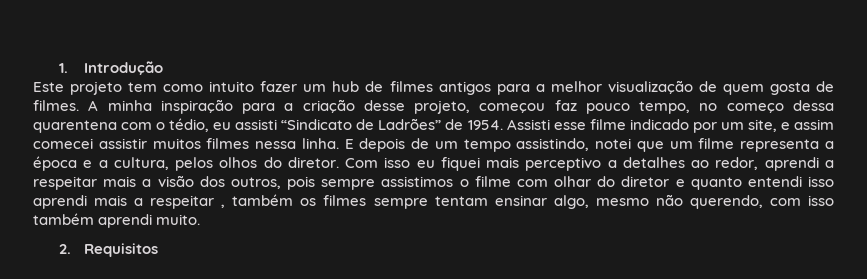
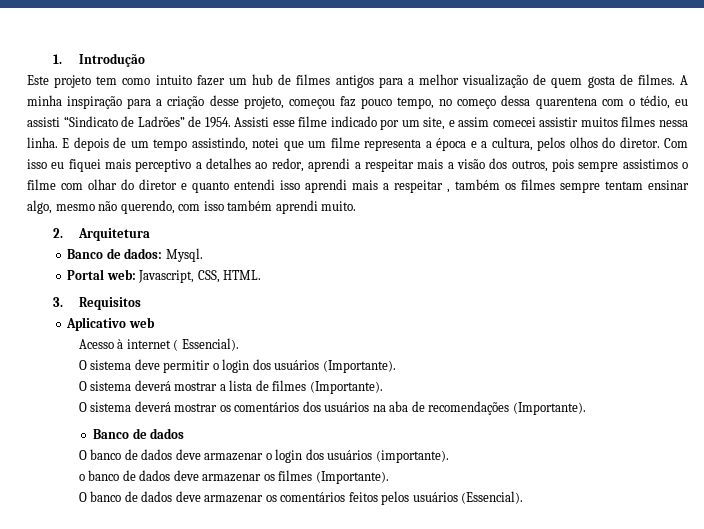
- 2. Requisitos
+ 2. Arquitetura
+ Banco de dados: Mysql.
+ Portal web: Javascript, CSS, HTML.
+ 3. Requisitos
+ Aplicativo web
+ Acesso à internet ( Essencial).
+ O sistema deve permitir o login dos usuários (Importante).
+ O sistema deverá mostrar a lista de filmes (Importante).
+ O sistema deverá mostrar os comentários dos usuários na aba de recomendações (Importante).
+ Banco de dados
+ O banco de dados deve armazenar o login dos usuários (importante).
+ o banco de dados deve armazenar os filmes (Importante).
+ O banco de dados deve armazenar os comentários feitos pelos usuários (Essencial).

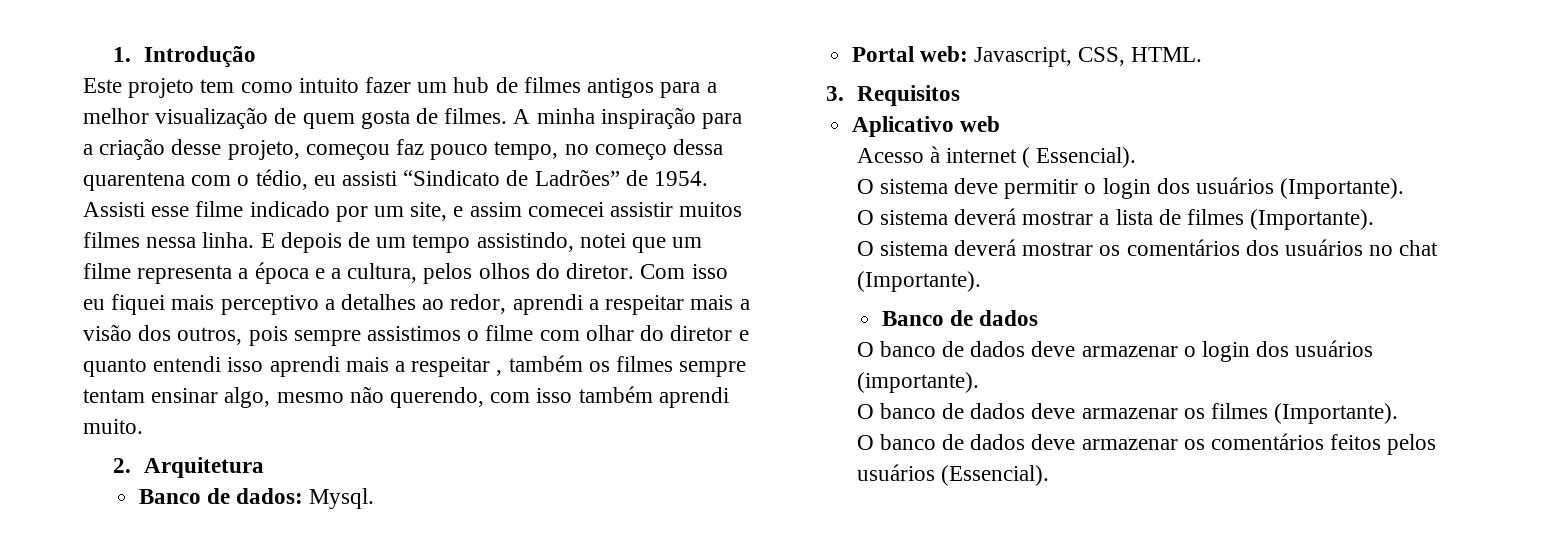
- O sistema deverá mostrar os comentários dos usuários na aba de recomendações (Importante).
+ O sistema deverá mostrar os comentários dos usuários no chat (Importante).
- o banco de dados deve armazenar os filmes (Importante).
+ O banco de dados deve armazenar os filmes (Importante).

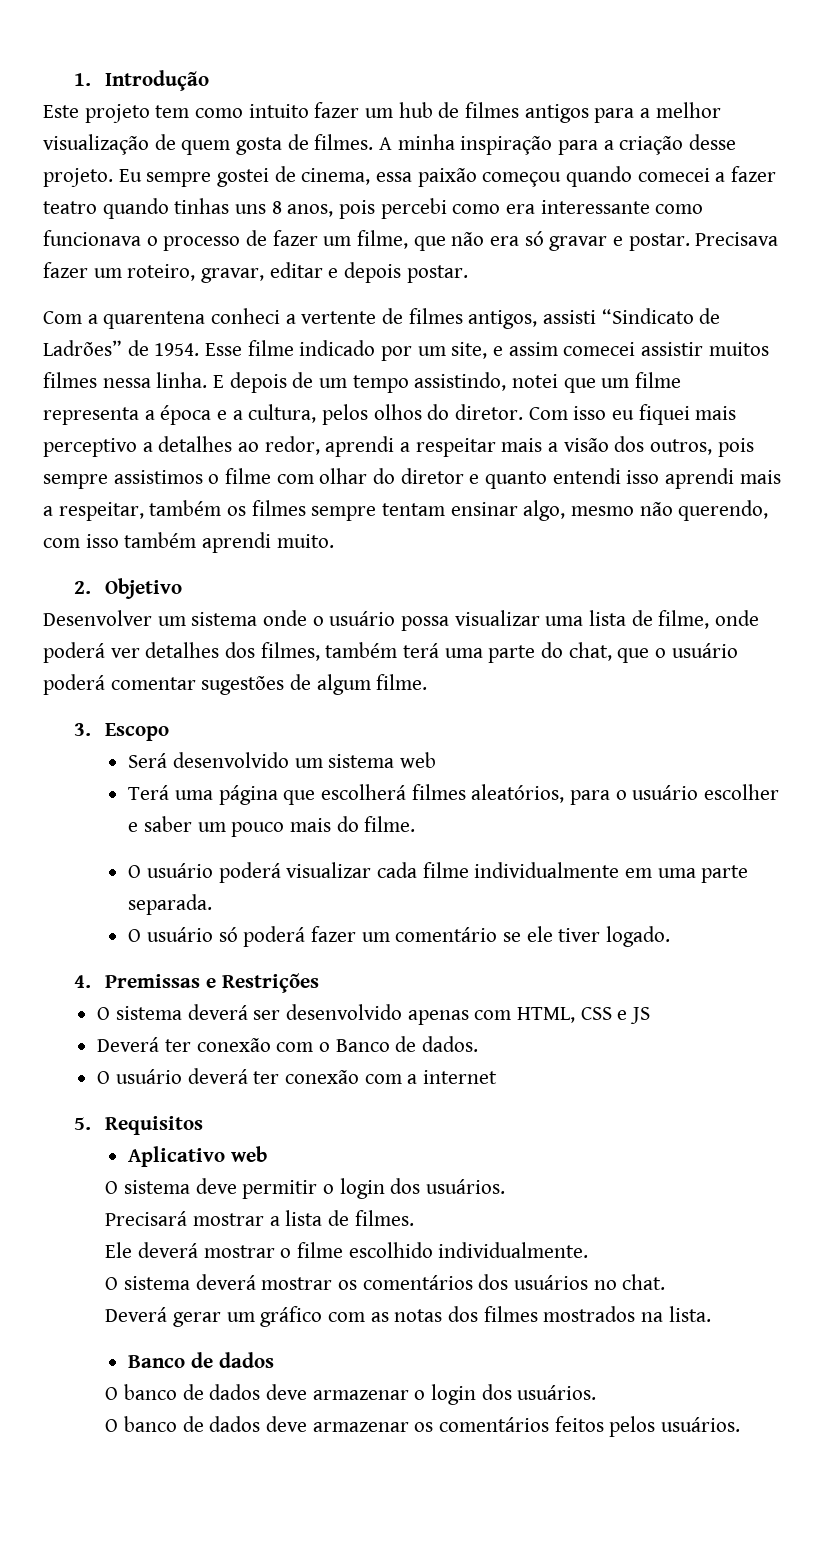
- A minha inspiração para a criação desse projeto, começou faz pouco tempo, no começo dessa quarentena com o tédio, eu assisti “Sindicato de Ladrões” de 1954.
+ A minha inspiração para a criação desse projeto. Eu sempre gostei de cinema, essa paixão começou quando comecei a fazer teatro quando tinhas uns 8 anos, pois percebi como era interessante como funcionava o processo de fazer um filme, que não era só gravar e postar. Precisava fazer um roteiro, gravar, editar e depois postar.
+ Com a quarentena conheci a vertente de filmes antigos, assisti “Sindicato de Ladrões” de 1954.
- Assisti esse filme indicado por um site, e assim comecei assistir muitos filmes nessa linha.
+ Esse filme indicado por um site, e assim comecei assistir muitos filmes nessa linha.
- Com isso eu fiquei mais perceptivo a detalhes ao redor, aprendi a respeitar mais a visão dos outros, pois sempre assistimos o filme com olhar do diretor e quanto entendi isso aprendi mais a respeitar , também os filmes sempre tentam ensinar algo, mesmo não querendo, com isso também aprendi muito.
+ Com isso eu fiquei mais perceptivo a detalhes ao redor, aprendi a respeitar mais a visão dos outros, pois sempre assistimos o filme com olhar do diretor e quanto entendi isso aprendi mais a respeitar, também os filmes sempre tentam ensinar algo, mesmo não querendo, com isso também aprendi muito.
- 2. Arquitetura
- Banco de dados: Mysql.
- Portal web: Javascript, CSS, HTML.
- 3. Requisitos
+ 2. Objetivo
+ Desenvolver um sistema onde o usuário possa visualizar uma lista de filme, onde poderá ver detalhes dos filmes, também terá uma parte do chat, que o usuário poderá comentar sugestões de algum filme.
+ 3. Escopo
+ Será desenvolvido um sistema web
+ Terá uma página que escolherá filmes aleatórios, para o usuário escolher e saber um pouco mais do filme.
+ O usuário poderá visualizar cada filme individualmente em uma parte separada.
+ O usuário só poderá fazer um comentário se ele tiver logado.
+ 4. Premissas e Restrições
+ O sistema deverá ser desenvolvido apenas com HTML, CSS e JS
+ Deverá ter conexão com o Banco de dados.
+ O usuário deverá ter conexão com a internet
+ 5. Requisitos
  Aplicativo web
- Acesso à internet ( Essencial).
- O sistema deve permitir o login dos usuários (Importante).
- O sistema deverá mostrar a lista de filmes (Importante).
+ O sistema deve permitir o login dos usuários.
+ Precisará mostrar a lista de filmes.
+ Ele deverá mostrar o filme escolhido individualmente.
- O sistema deverá mostrar os comentários dos usuários no chat (Importante).
+ O sistema deverá mostrar os comentários dos usuários no chat.
+ Deverá gerar um gráfico com as notas dos filmes mostrados na lista.
- O banco de dados deve armazenar o login dos usuários (importante).
- O banco de dados deve armazenar os filmes (Importante).
+ O banco de dados deve armazenar o login dos usuários.
- O banco de dados deve armazenar os comentários feitos pelos usuários (Essencial).
+ O banco de dados deve armazenar os comentários feitos pelos usuários.

